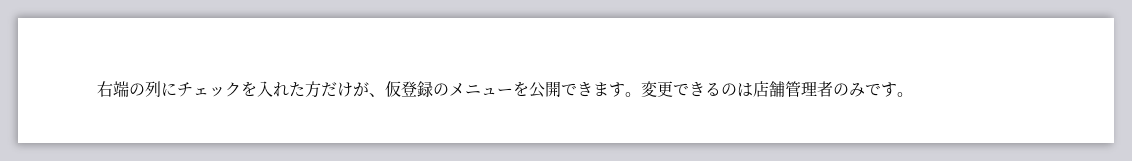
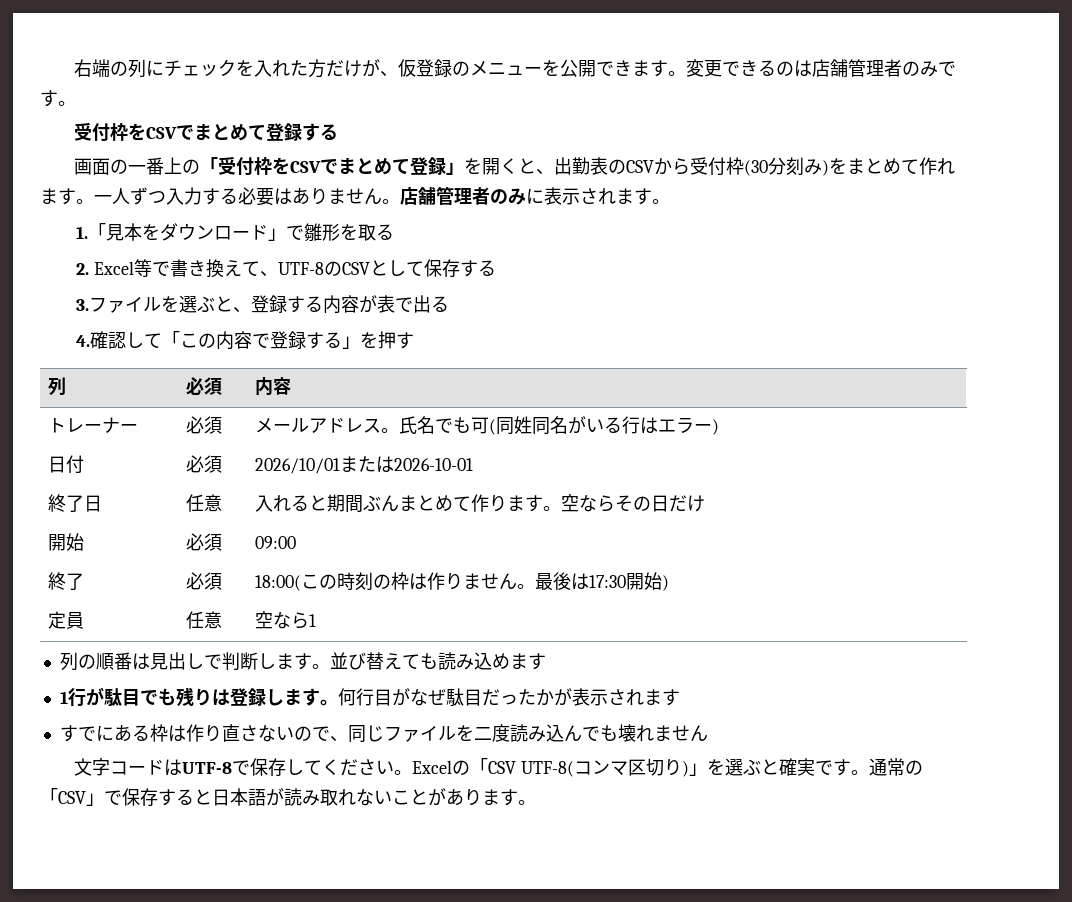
+ 受付枠をCSVでまとめて登録する
+ 画面の一番上の「受付枠をCSVでまとめて登録」を開くと、出勤表のCSVから受付枠(30分刻み)をまとめて作れます。一人ずつ入力する必要はありません。店舗管理者のみに表示されます。
+ 1.「見本をダウンロード」で雛形を取る
+ 2. Excel等で書き換えて、UTF-8のCSVとして保存する
+ 3.ファイルを選ぶと、登録する内容が表で出る
+ 4.確認して「この内容で登録する」を押す
+ 列 | 必須 | 内容
+ トレーナー | 必須 | メールアドレス。氏名でも可(同姓同名がいる行はエラー)
+ 日付 | 必須 | 2026/10/01または2026-10-01
+ 終了日 | 任意 | 入れると期間ぶんまとめて作ります。空ならその日だけ
+ 開始 | 必須 | 09:00
+ 終了 | 必須 | 18:00(この時刻の枠は作りません。最後は17:30開始)
+ 定員 | 任意 | 空なら1
+ 列の順番は見出しで判断します。並び替えても読み込めます
+ 1行が駄目でも残りは登録します。何行目がなぜ駄目だったかが表示されます
+ すでにある枠は作り直さないので、同じファイルを二度読み込んでも壊れません
+ 文字コードはUTF-8で保存してください。Excelの「CSV UTF-8(コンマ区切り)」を選ぶと確実です。通常の「CSV」で保存すると日本語が読み取れないことがあります。

